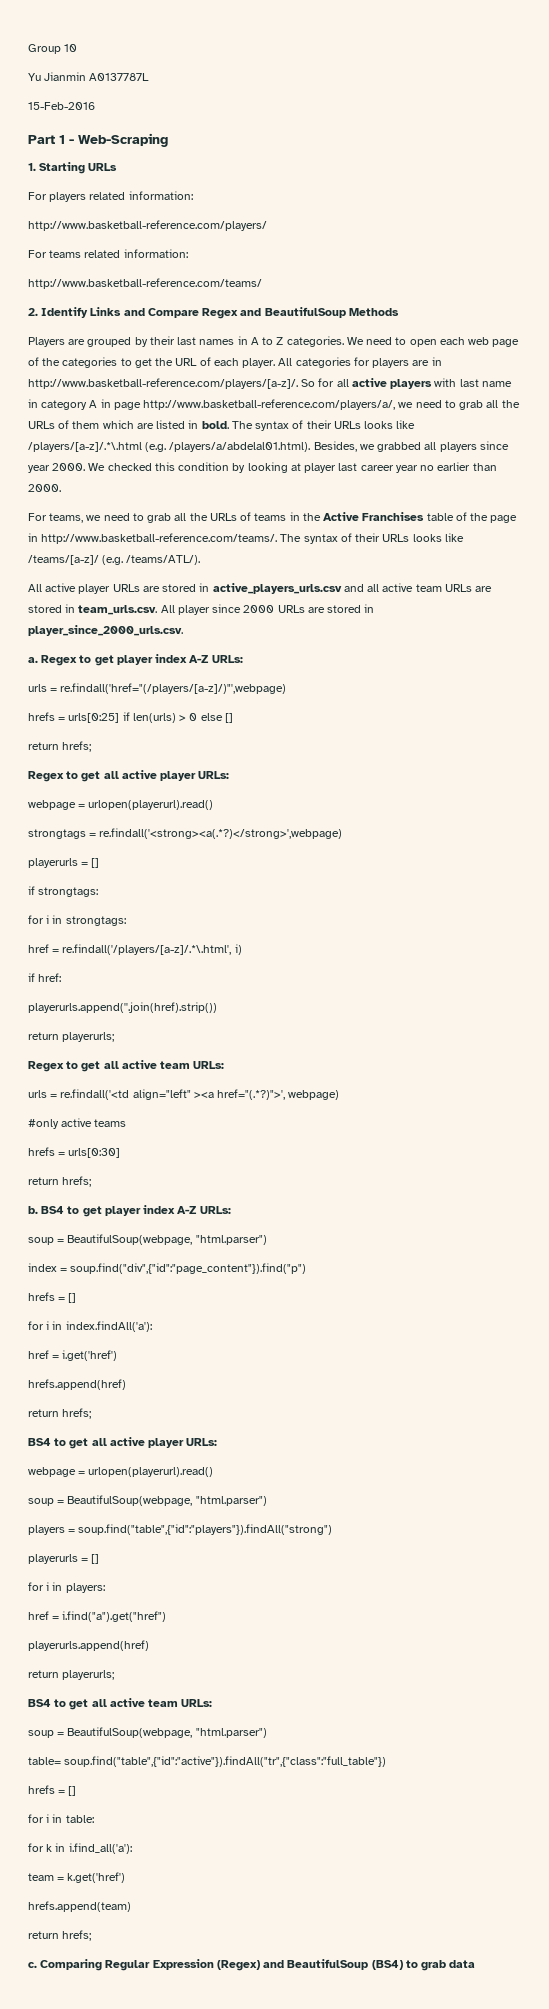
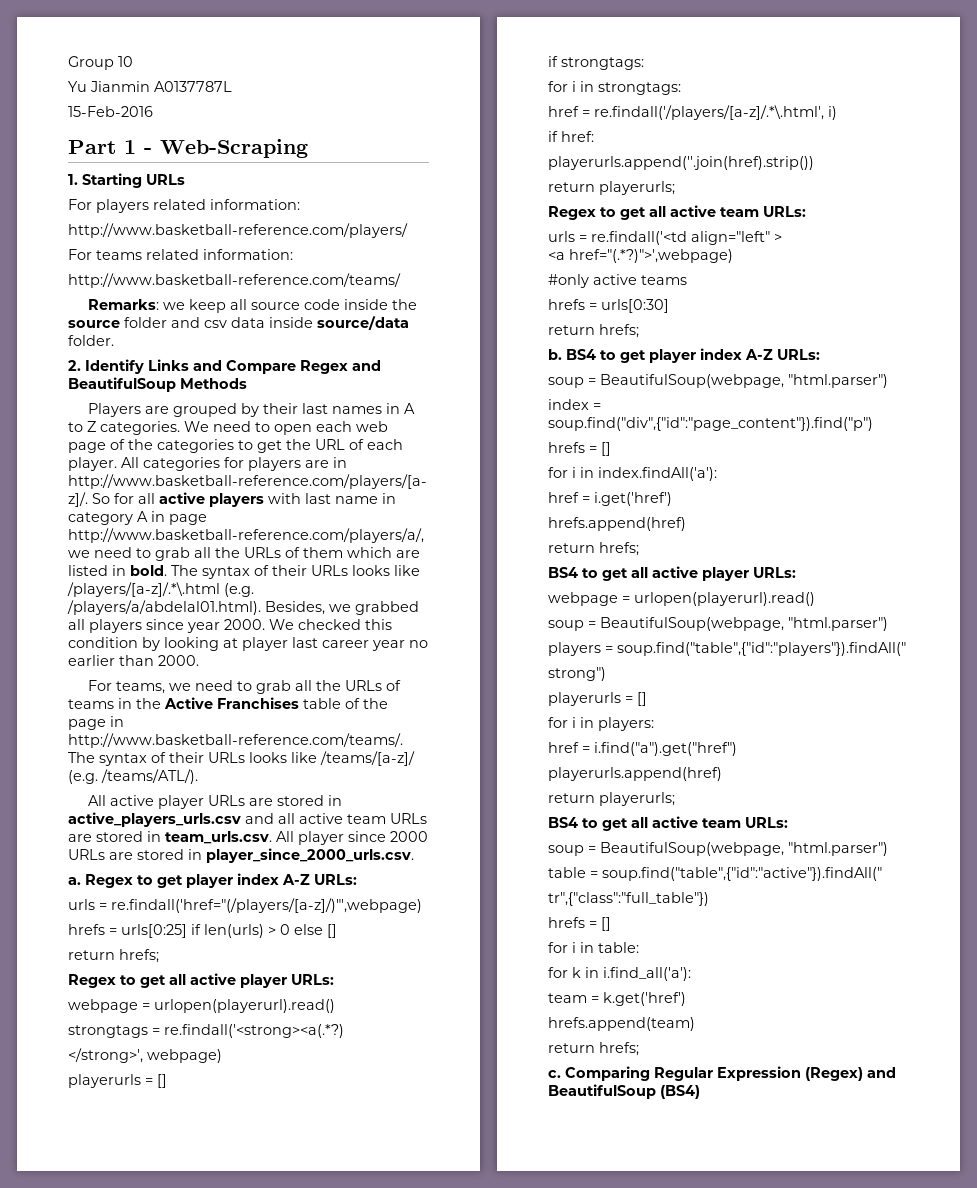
+ Remarks: we keep all source code inside the source folder and csv data inside source/data folder.
- strongtags = re.findall('<strong><a(.*?)</strong>',webpage)
+ strongtags = re.findall('<strong><a(.*?)
+ </strong>', webpage)
- urls = re.findall('<td align="left" ><a href="(.*?)">', webpage)
+ urls = re.findall('<td align="left" >
+ <a href="(.*?)">',webpage)
- players = soup.find("table",{"id":"players"}).findAll("strong")
+ players = soup.find("table",{"id":"players"}).findAll("
+ strong")
- table= soup.find("table",{"id":"active"}).findAll("tr",{"class":"full_table"})
+ table = soup.find("table",{"id":"active"}).findAll("
+ tr",{"class":"full_table"})
- Comparing Regular Expression (Regex) and BeautifulSoup (BS4) to grab data
+ Comparing Regular Expression (Regex) and BeautifulSoup (BS4)

